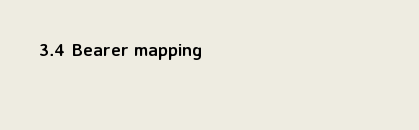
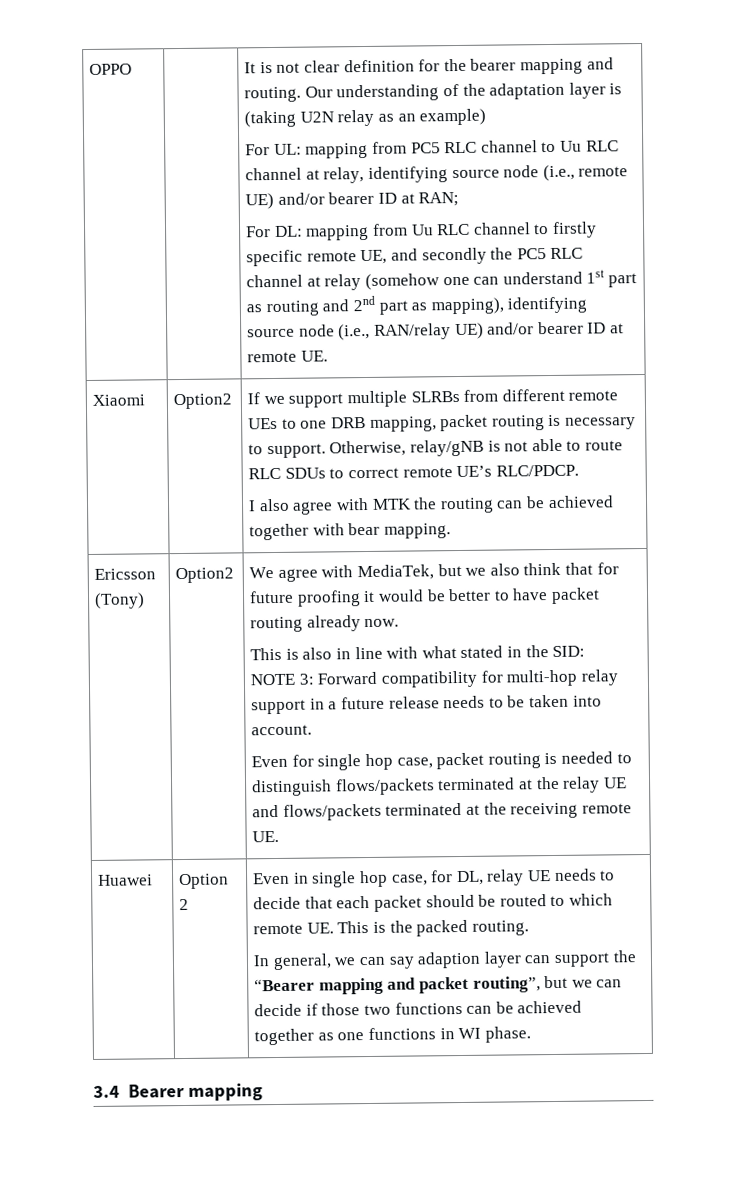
+ OPPO | | It is not clear definition for the bearer mapping and routing. Our understanding of the adaptation layer is (taking U2N relay as an example)
+ For UL: mapping from PC5 RLC channel to Uu RLC channel at relay, identifying source node (i.e., remote UE) and/or bearer ID at RAN;
+ For DL: mapping from Uu RLC channel to firstly specific remote UE, and secondly the PC5 RLC channel at relay (somehow one can understand 1st part as routing and 2nd part as mapping), identifying source node (i.e., RAN/relay UE) and/or bearer ID at remote UE.
+ Xiaomi | Option2 | If we support multiple SLRBs from different remote UEs to one DRB mapping, packet routing is necessary to support. Otherwise, relay/gNB is not able to route RLC SDUs to correct remote UE’s RLC/PDCP.
+ I also agree with MTK the routing can be achieved together with bear mapping.
+ Ericsson (Tony) | Option2 | We agree with MediaTek, but we also think that for future proofing it would be better to have packet routing already now.
+ This is also in line with what stated in the SID:
+ NOTE 3: Forward compatibility for multi-hop relay support in a future release needs to be taken into account.
+ Even for single hop case, packet routing is needed to distinguish flows/packets terminated at the relay UE and flows/packets terminated at the receiving remote UE.
+ Huawei | Option 2 | Even in single hop case, for DL, relay UE needs to decide that each packet should be routed to which remote UE. This is the packed routing.
+ In general, we can say adaption layer can support the “Bearer mapping and packet routing”, but we can decide if those two functions can be achieved together as one functions in WI phase.

